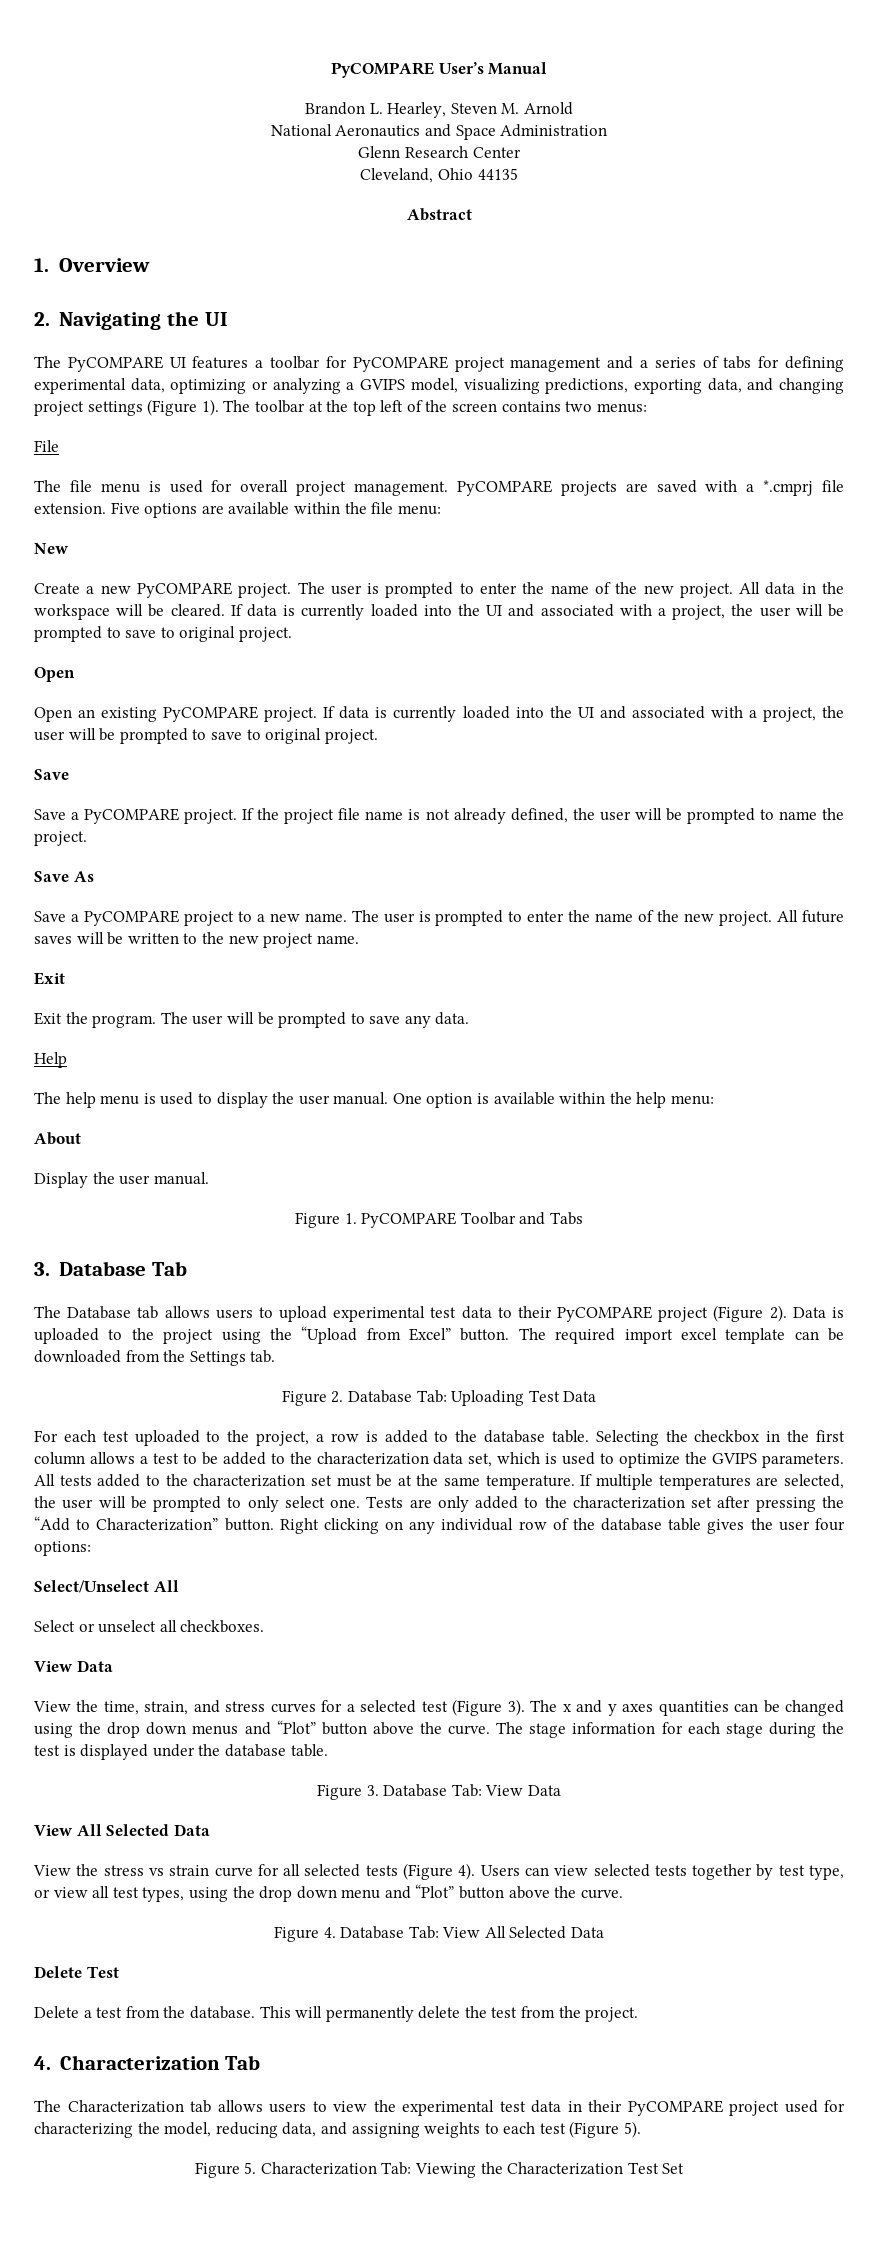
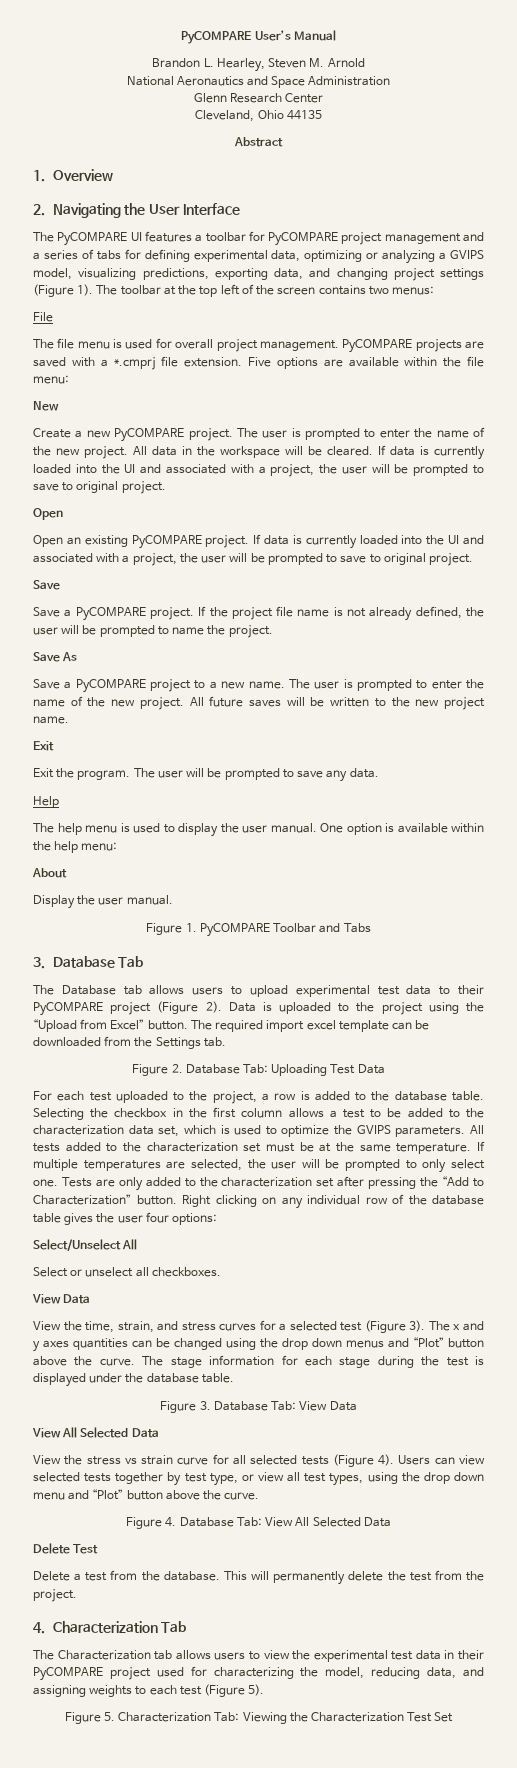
- 2. Navigating the UI
+ 2. Navigating the User Interface

